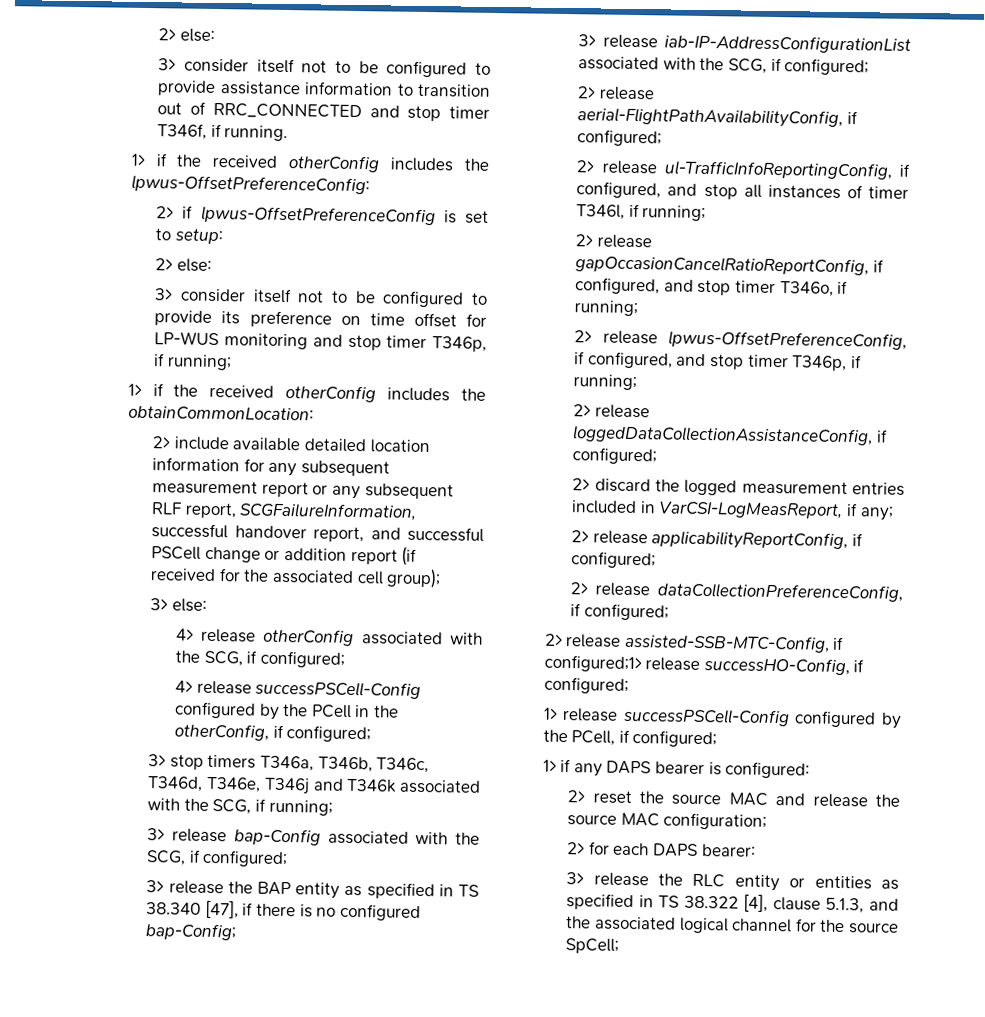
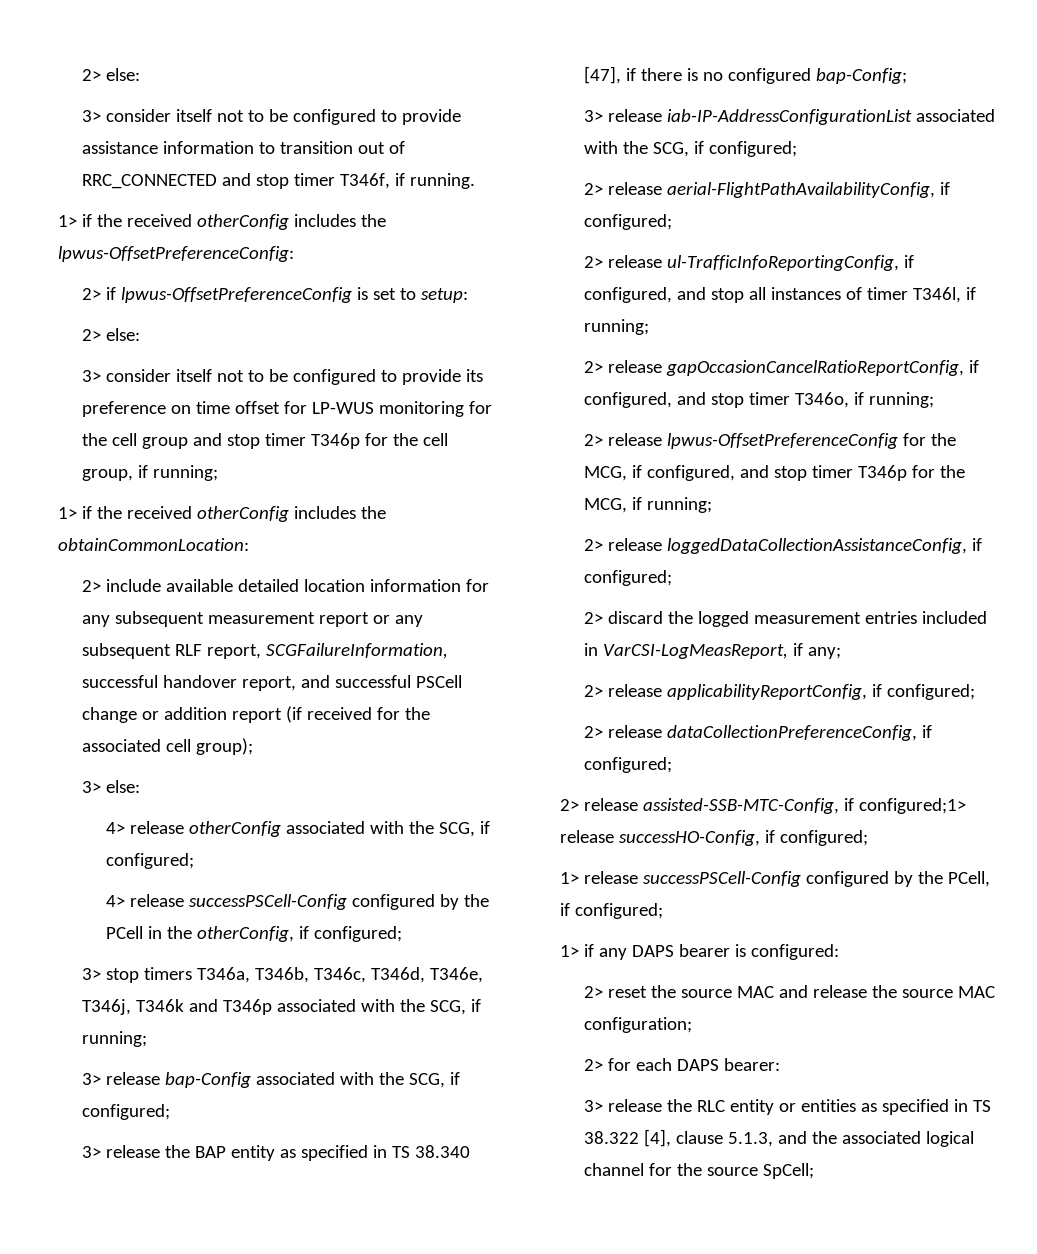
- 3> consider itself not to be configured to provide its preference on time offset for LP-WUS monitoring and stop timer T346p, if running;
+ 3> consider itself not to be configured to provide its preference on time offset for LP-WUS monitoring for the cell group and stop timer T346p for the cell group, if running;
- 3> stop timers T346a, T346b, T346c, T346d, T346e, T346j and T346k associated with the SCG, if running;
+ 3> stop timers T346a, T346b, T346c, T346d, T346e, T346j, T346k and T346p associated with the SCG, if running;
- 2> release lpwus-OffsetPreferenceConfig, if configured, and stop timer T346p, if running;
+ 2> release lpwus-OffsetPreferenceConfig for the MCG, if configured, and stop timer T346p for the MCG, if running;

